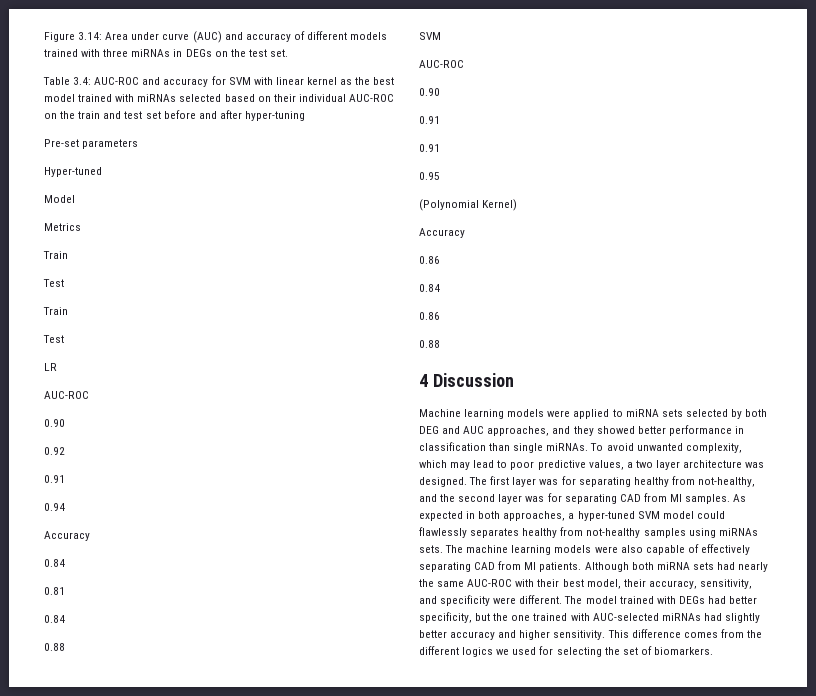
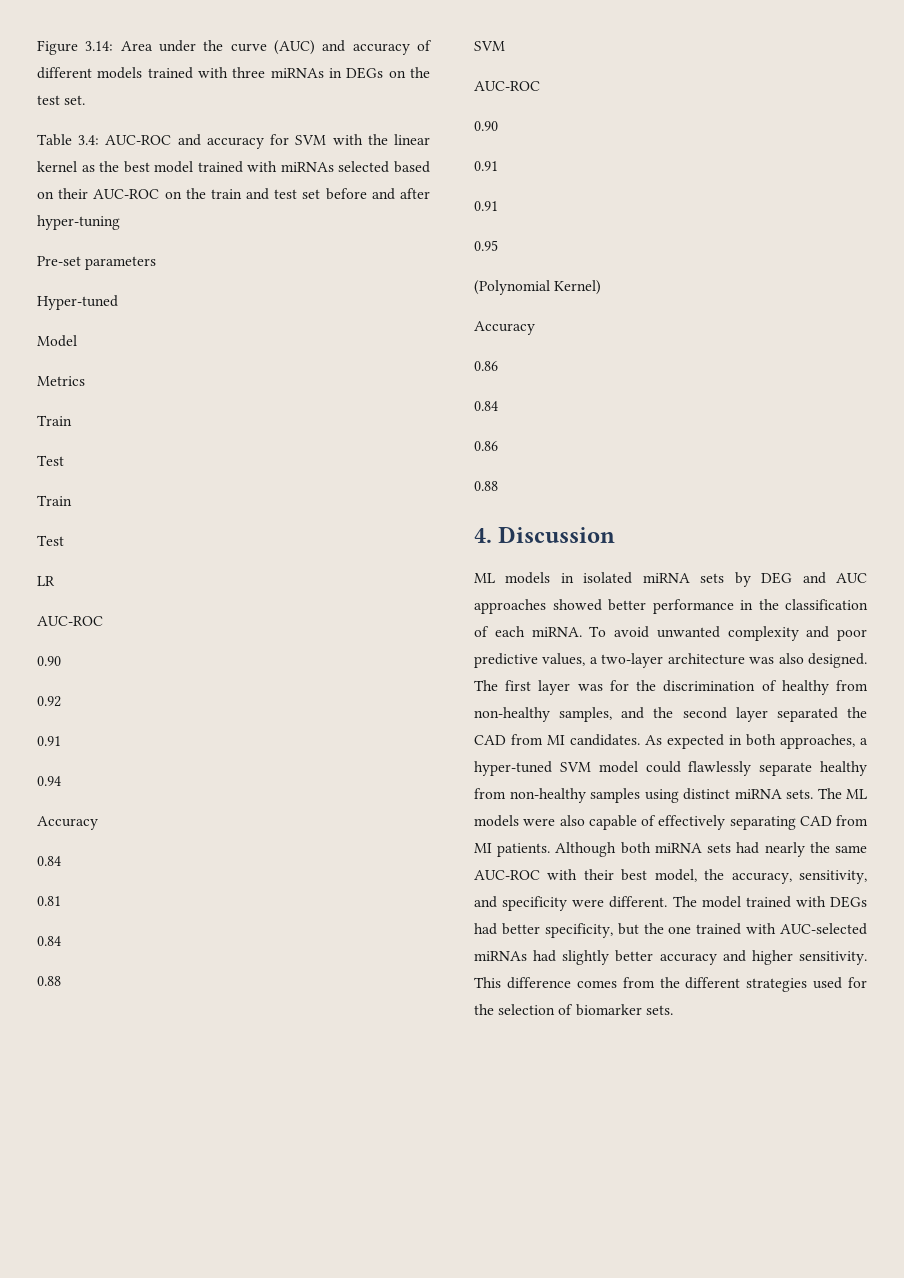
- Figure 3.14: Area under curve (AUC) and accuracy of different models trained with three miRNAs in DEGs on the test set.
+ Figure 3.14: Area under the curve (AUC) and accuracy of different models trained with three miRNAs in DEGs on the test set.
- Table 3.4: AUC-ROC and accuracy for SVM with linear kernel as the best model trained with miRNAs selected based on their individual AUC-ROC on the train and test set before and after hyper-tuning
+ Table 3.4: AUC-ROC and accuracy for SVM with the linear kernel as the best model trained with miRNAs selected based on their AUC-ROC on the train and test set before and after hyper-tuning
- 4 Discussion
+ 4. Discussion
- Machine learning models were applied to miRNA sets selected by both DEG and AUC approaches, and they showed better performance in classification than single miRNAs. To avoid unwanted complexity, which may lead to poor predictive values, a two layer architecture was designed.
+ ML models in isolated miRNA sets by DEG and AUC approaches showed better performance in the classification of each miRNA. To avoid unwanted complexity and poor predictive values, a two-layer architecture was also designed.
- The first layer was for separating healthy from not-healthy, and the second layer was for separating CAD from MI samples.
+ The first layer was for the discrimination of healthy from non-healthy samples, and the second layer separated the CAD from MI candidates.
- As expected in both approaches, a hyper-tuned SVM model could flawlessly separates healthy from not-healthy samples using miRNAs sets. The machine learning models were also capable of effectively separating CAD from MI patients.
+ As expected in both approaches, a hyper-tuned SVM model could flawlessly separate healthy from non-healthy samples using distinct miRNA sets. The ML models were also capable of effectively separating CAD from MI patients.
- Although both miRNA sets had nearly the same AUC-ROC with their best model, their accuracy, sensitivity, and specificity were different.
+ Although both miRNA sets had nearly the same AUC-ROC with their best model, the accuracy, sensitivity, and specificity were different.
- This difference comes from the different logics we used for selecting the set of biomarkers.
+ This difference comes from the different strategies used for the selection of biomarker sets.

